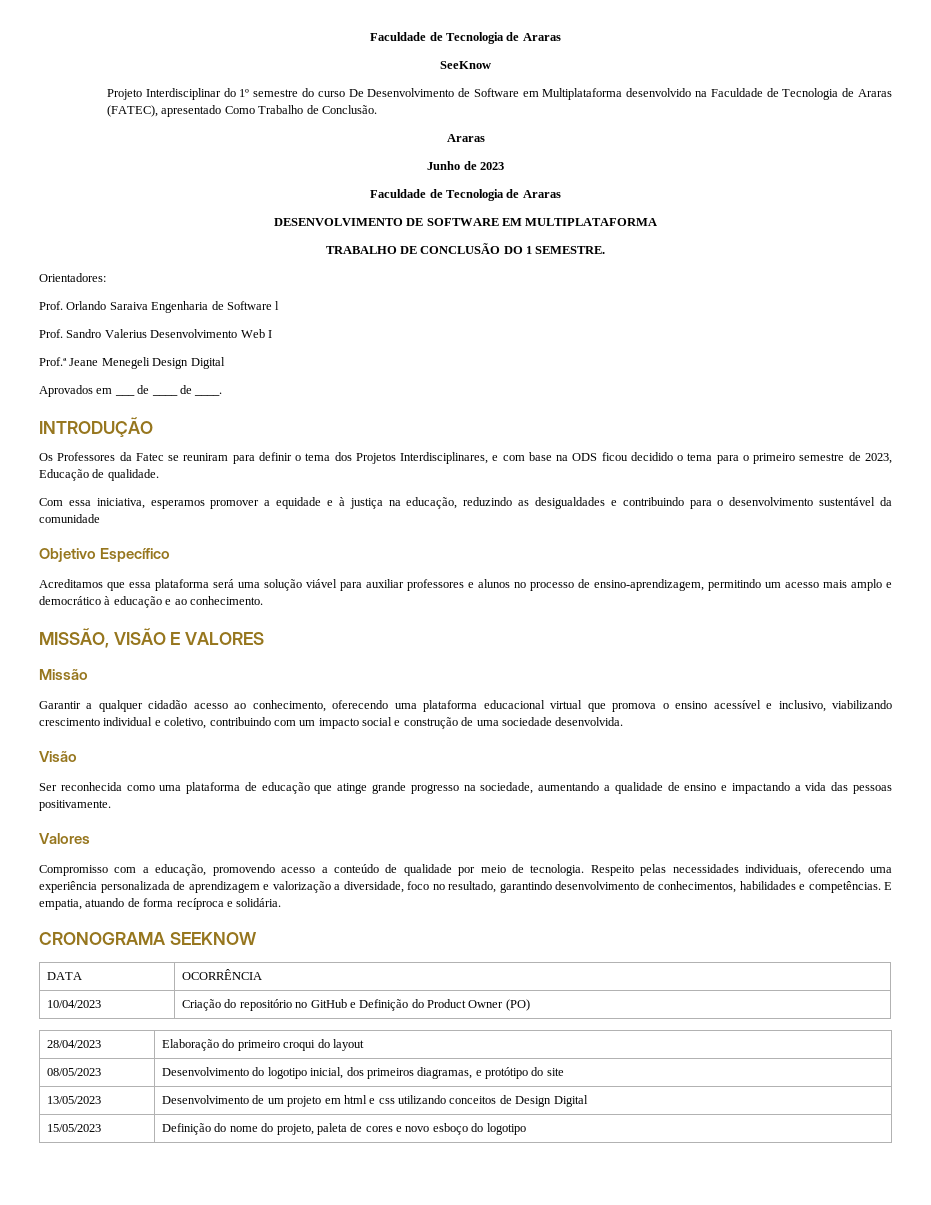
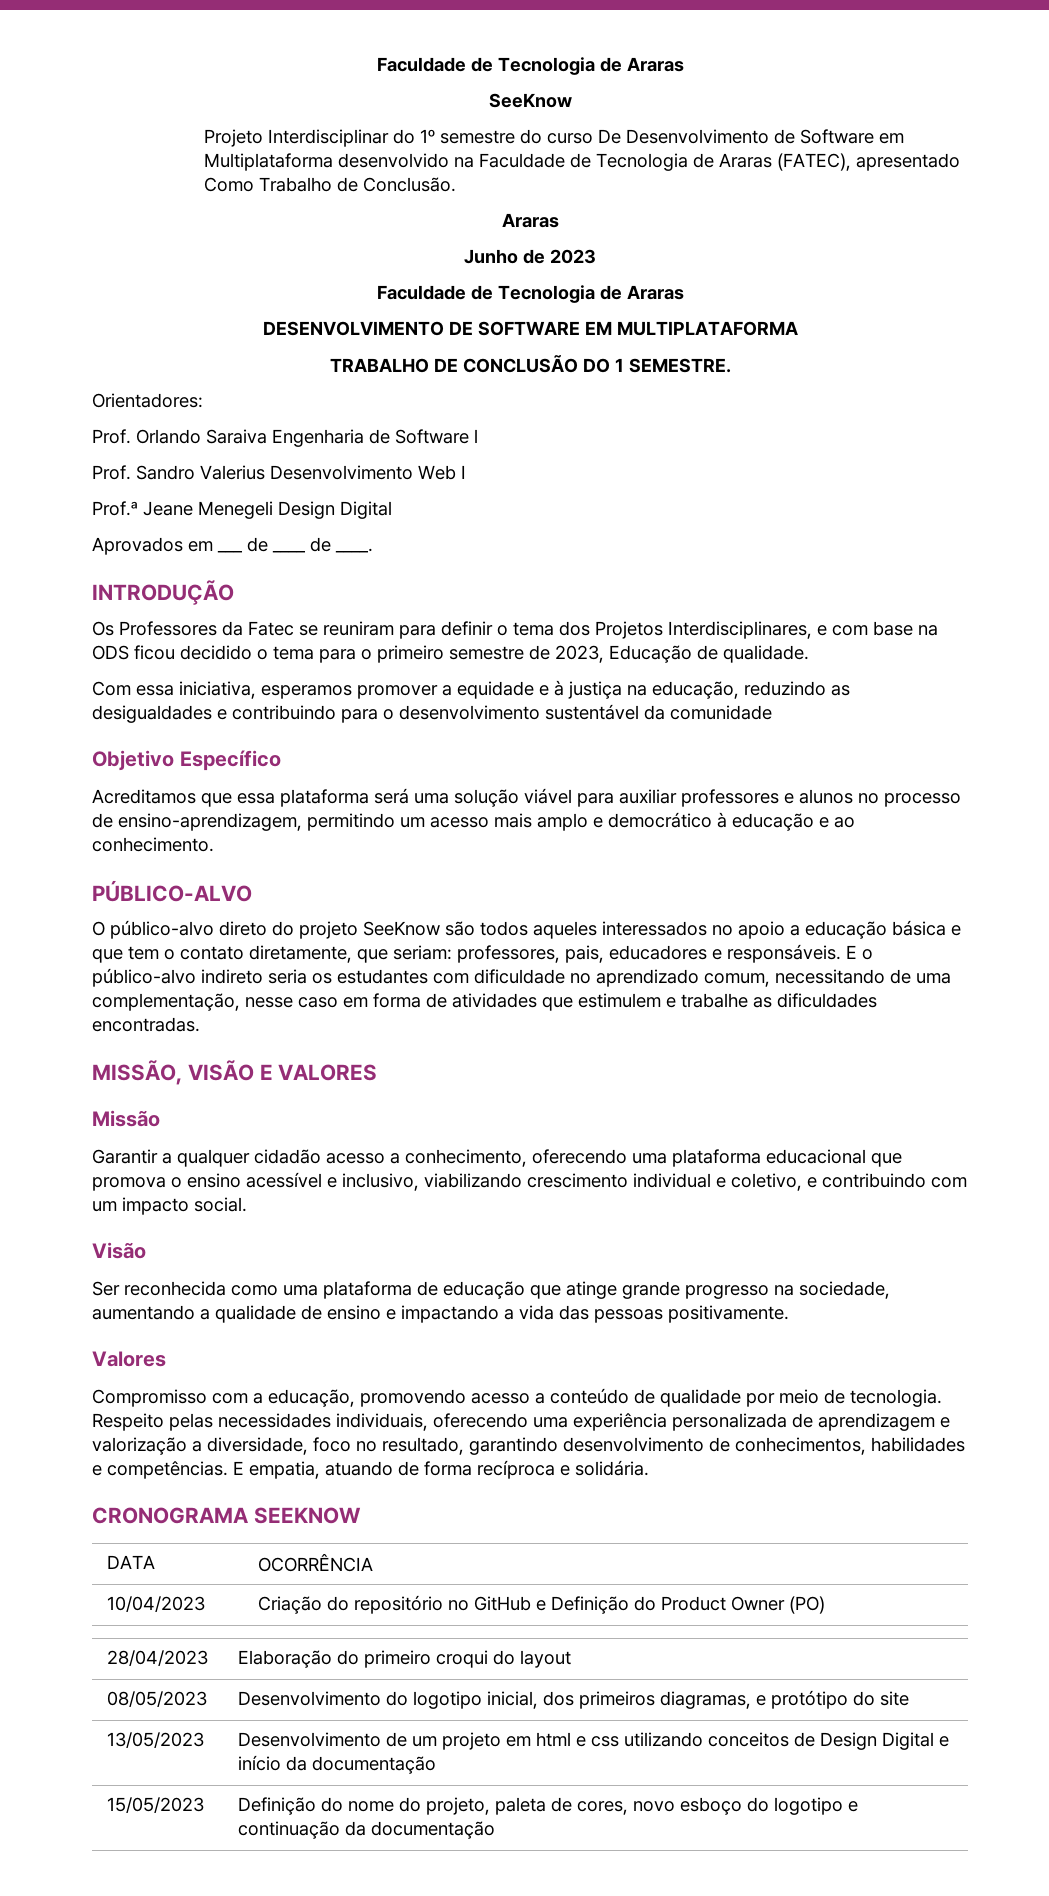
+ PÚBLICO-ALVO
+ O público-alvo direto do projeto SeeKnow são todos aqueles interessados no apoio a educação básica e que tem o contato diretamente, que seriam: professores, pais, educadores e responsáveis. E o público-alvo indireto seria os estudantes com dificuldade no aprendizado comum, necessitando de uma complementação, nesse caso em forma de atividades que estimulem e trabalhe as dificuldades encontradas.
- Garantir a qualquer cidadão acesso ao conhecimento, oferecendo uma plataforma educacional virtual que promova o ensino acessível e inclusivo, viabilizando crescimento individual e coletivo, contribuindo com um impacto social e construção de uma sociedade desenvolvida.
+ Garantir a qualquer cidadão acesso a conhecimento, oferecendo uma plataforma educacional que promova o ensino acessível e inclusivo, viabilizando crescimento individual e coletivo, e contribuindo com um impacto social.
- 13/05/2023 | Desenvolvimento de um projeto em html e css utilizando conceitos de Design Digital
+ 13/05/2023 | Desenvolvimento de um projeto em html e css utilizando conceitos de Design Digital e início da documentação
- 15/05/2023 | Definição do nome do projeto, paleta de cores e novo esboço do logotipo
+ 15/05/2023 | Definição do nome do projeto, paleta de cores, novo esboço do logotipo e continuação da documentação

